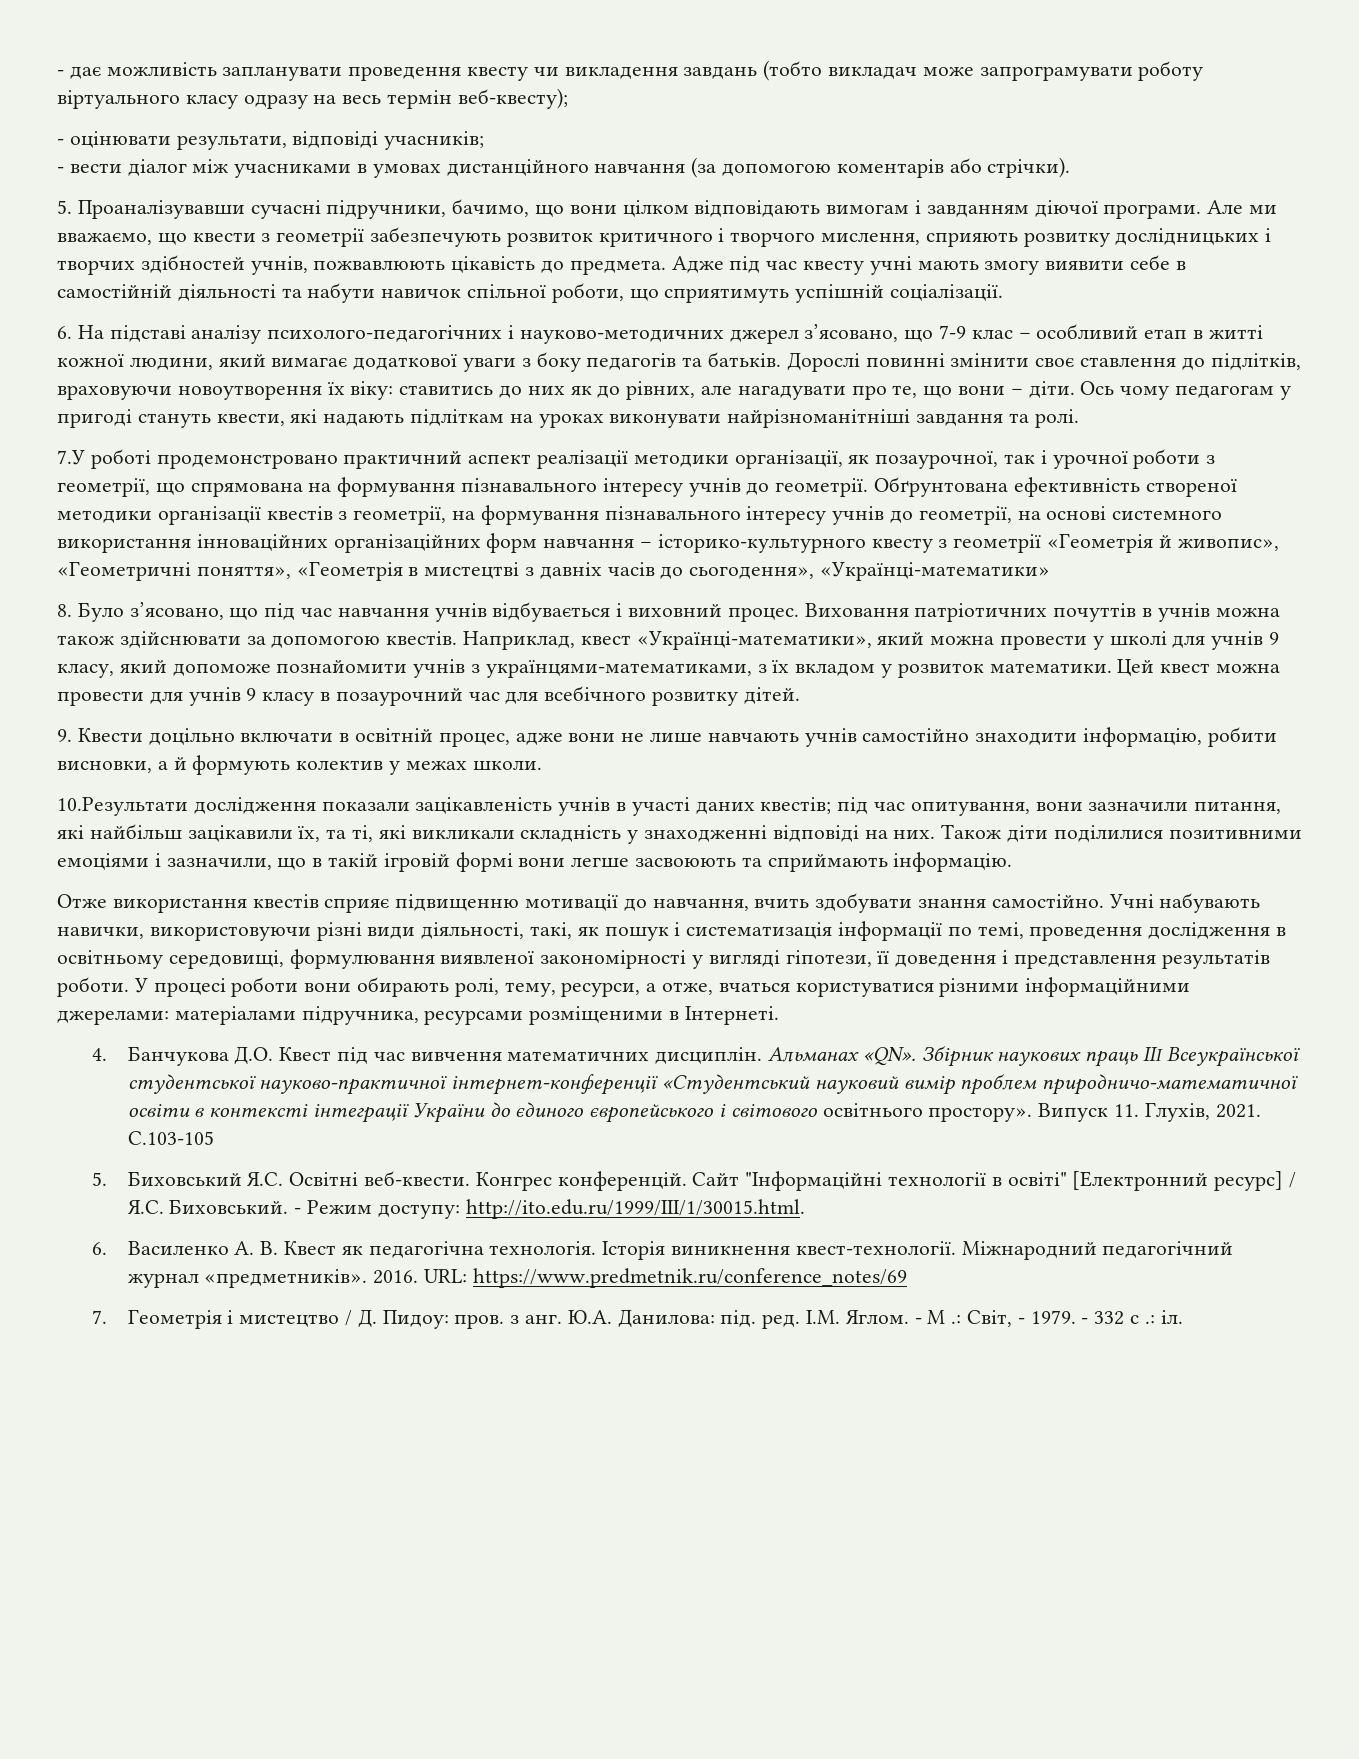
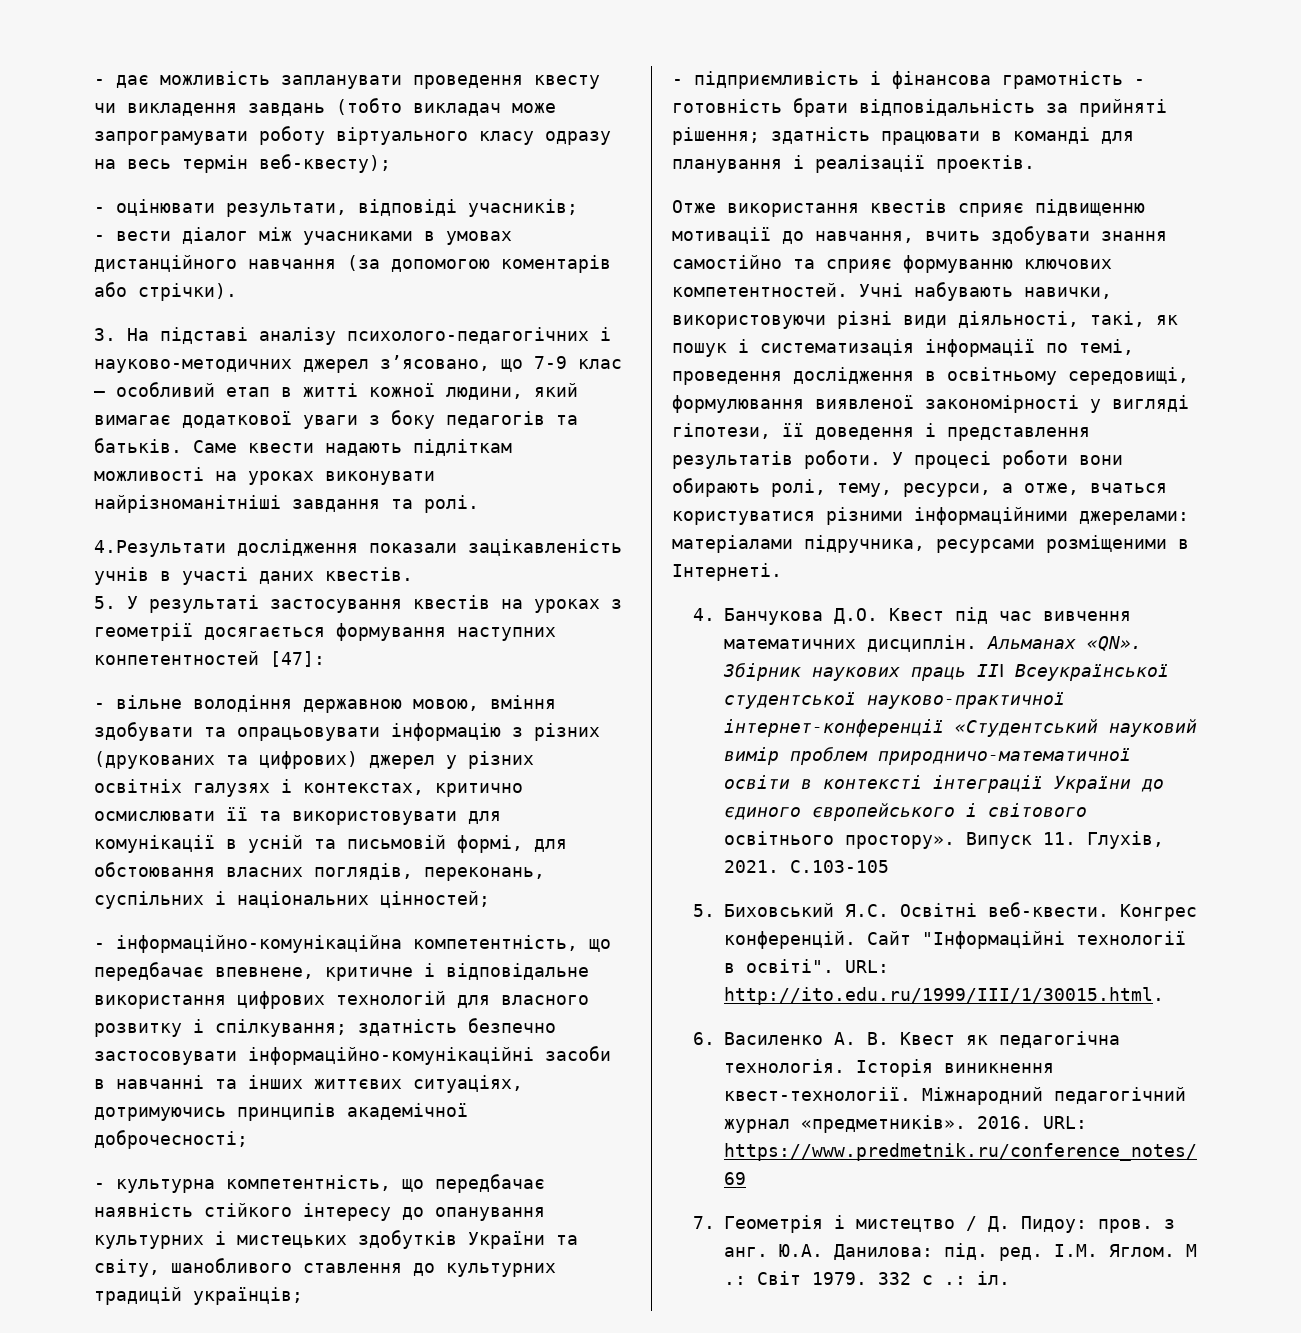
- 5. Проаналізувавши сучасні підручники, бачимо, що вони цілком відповідають вимогам і завданням діючої програми. Але ми вважаємо, що квести з геометрії забезпечують розвиток критичного і творчого мислення, сприяють розвитку дослідницьких і творчих здібностей учнів, пожвавлюють цікавість до предмета. Адже під час квесту учні мають змогу виявити себе в самостійній діяльності та набути навичок спільної роботи, що сприятимуть успішній соціалізації.
- 6. На підставі аналізу психолого-педагогічних і науково-методичних джерел з’ясовано, що 7-9 клас – особливий етап в житті кожної людини, який вимагає додаткової уваги з боку педагогів та батьків.
+ 3. На підставі аналізу психолого-педагогічних і науково-методичних джерел з’ясовано, що 7-9 клас – особливий етап в житті кожної людини, який вимагає додаткової уваги з боку педагогів та батьків.
- Дорослі повинні змінити своє ставлення до підлітків, враховуючи новоутворення їх віку: ставитись до них як до рівних, але нагадувати про те, що вони – діти. Ось чому педагогам у пригоді стануть квести, які надають підліткам на уроках виконувати найрізноманітніші завдання та ролі.
+ Саме квести надають підліткам можливості на уроках виконувати найрізноманітніші завдання та ролі.
- 7.У роботі продемонстровано практичний аспект реалізації методики організації, як позаурочної, так і урочної роботи з геометрії, що спрямована на формування пізнавального інтересу учнів до геометрії. Обґрунтована ефективність створеної методики організації квестів з геометрії, на формування пізнавального інтересу учнів до геометрії, на основі системного використання інноваційних організаційних форм навчання – історико-культурного квесту з геометрії «Геометрія й живопис», «Геометричні поняття», «Геометрія в мистецтві з давніх часів до сьогодення», «Українці-математики»
- 8. Було з’ясовано, що під час навчання учнів відбувається і виховний процес. Виховання патріотичних почуттів в учнів можна також здійснювати за допомогою квестів. Наприклад, квест «Українці-математики», який можна провести у школі для учнів 9 класу, який допоможе познайомити учнів з українцями-математиками, з їх вкладом у розвиток математики. Цей квест можна провести для учнів 9 класу в позаурочний час для всебічного розвитку дітей.
- 9. Квести доцільно включати в освітній процес, адже вони не лише навчають учнів самостійно знаходити інформацію, робити висновки, а й формують колектив у межах школи.
- 10.Результати дослідження показали зацікавленість учнів в участі даних квестів; під час опитування, вони зазначили питання, які найбільш зацікавили їх, та ті, які викликали складність у знаходженні відповіді на них. Також діти поділилися позитивними емоціями і зазначили, що в такій ігровій формі вони легше засвоюють та сприймають інформацію.
+ 4.Результати дослідження показали зацікавленість учнів в участі даних квестів.
+ 5. У результаті застосування квестів на уроках з геометрії досягається формування наступних конпетентностей [47]:
+ - вільне володіння державною мовою, вміння здобувати та опрацьовувати інформацію з різних (друкованих та цифрових) джерел у різних освітніх галузях і контекстах, критично осмислювати її та використовувати для комунікації в усній та письмовій формі, для обстоювання власних поглядів, переконань, суспільних і національних цінностей;
+ - інформаційно-комунікаційна компетентність, що передбачає впевнене, критичне і відповідальне використання цифрових технологій для власного розвитку і спілкування; здатність безпечно застосовувати інформаційно-комунікаційні засоби в навчанні та інших життєвих ситуаціях, дотримуючись принципів академічної доброчесності;
+ - культурна компетентність, що передбачає наявність стійкого інтересу до опанування культурних і мистецьких здобутків України та світу, шанобливого ставлення до культурних традицій українців;
+ - підприємливість і фінансова грамотність - готовність брати відповідальність за прийняті рішення; здатність працювати в команді для планування і реалізації проектів.
- Отже використання квестів сприяє підвищенню мотивації до навчання, вчить здобувати знання самостійно.
+ Отже використання квестів сприяє підвищенню мотивації до навчання, вчить здобувати знання самостійно та сприяє формуванню ключових компетентностей.
- Сайт "Інформаційні технології в освіті" [Електронний ресурс] / Я.С. Биховський. - Режим доступу: http://ito.edu.ru/1999/III/1/30015.html.
+ Сайт "Інформаційні технології в освіті". URL: http://ito.edu.ru/1999/III/1/30015.html.
- - М .: Світ, - 1979. - 332 с .: іл.
+ М .: Світ 1979. 332 с .: іл.

